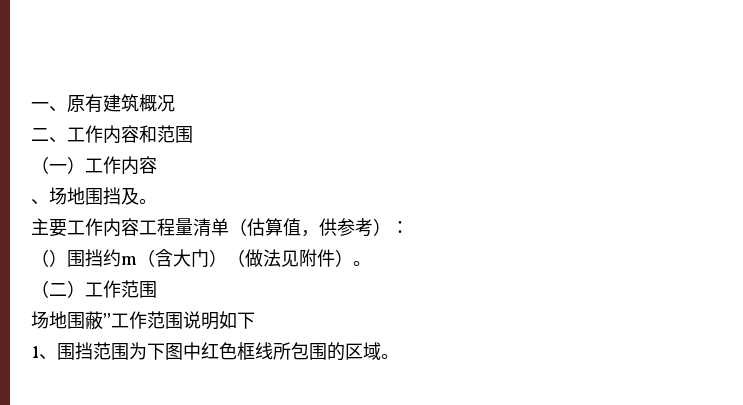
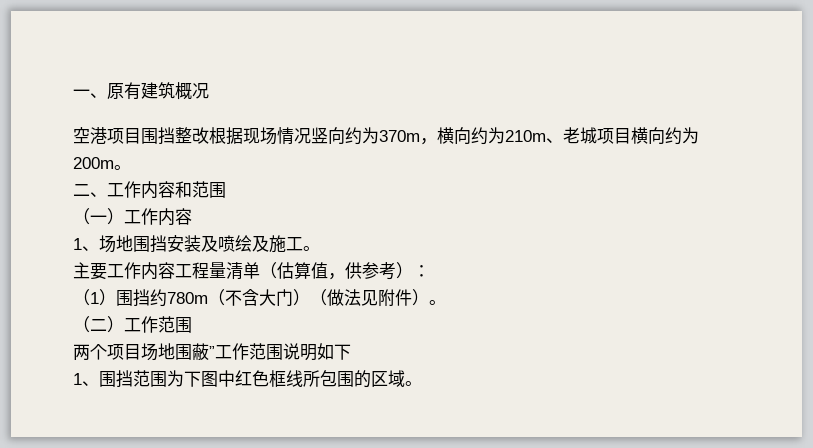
+ 空港项目围挡整改根据现场情况竖向约为370m，横向约为210m、老城项目横向约为200m。
- 、场地围挡及。
+ 1、场地围挡安装及喷绘及施工。
- （）围挡约m（含大门）（做法见附件）。
+ （1）围挡约780m（不含大门）（做法见附件）。
- 场地围蔽”工作范围说明如下
+ 两个项目场地围蔽”工作范围说明如下

